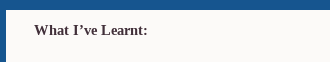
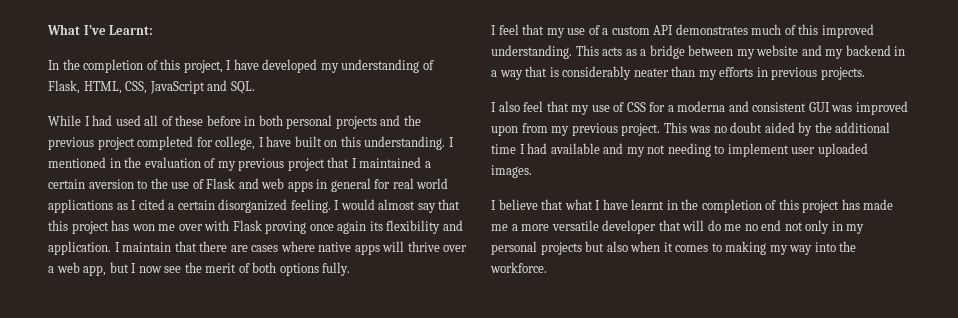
+ In the completion of this project, I have developed my understanding of Flask, HTML, CSS, JavaScript and SQL.
+ While I had used all of these before in both personal projects and the previous project completed for college, I have built on this understanding. I mentioned in the evaluation of my previous project that I maintained a certain aversion to the use of Flask and web apps in general for real world applications as I cited a certain disorganized feeling. I would almost say that this project has won me over with Flask proving once again its flexibility and application. I maintain that there are cases where native apps will thrive over a web app, but I now see the merit of both options fully.
+ I feel that my use of a custom API demonstrates much of this improved understanding. This acts as a bridge between my website and my backend in a way that is considerably neater than my efforts in previous projects.
+ I also feel that my use of CSS for a moderna and consistent GUI was improved upon from my previous project. This was no doubt aided by the additional time I had available and my not needing to implement user uploaded images.
+ I believe that what I have learnt in the completion of this project has made me a more versatile developer that will do me no end not only in my personal projects but also when it comes to making my way into the workforce.

